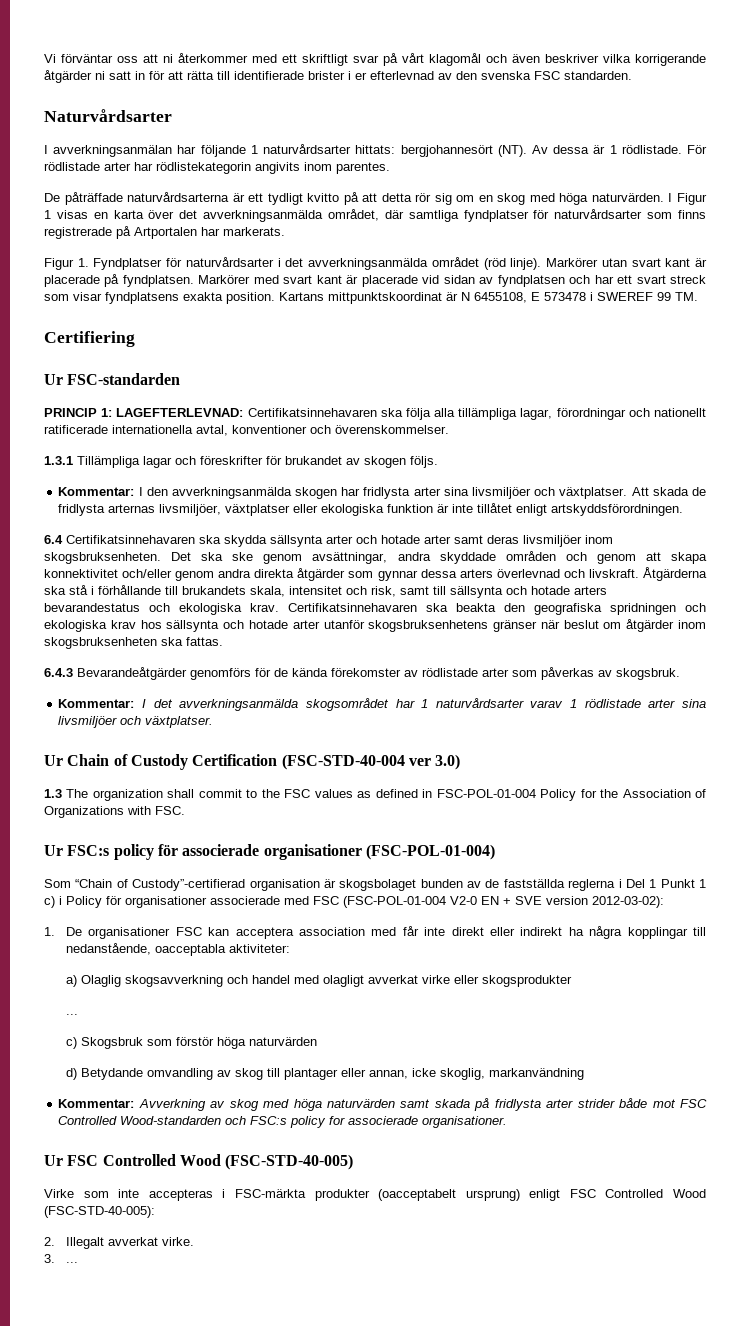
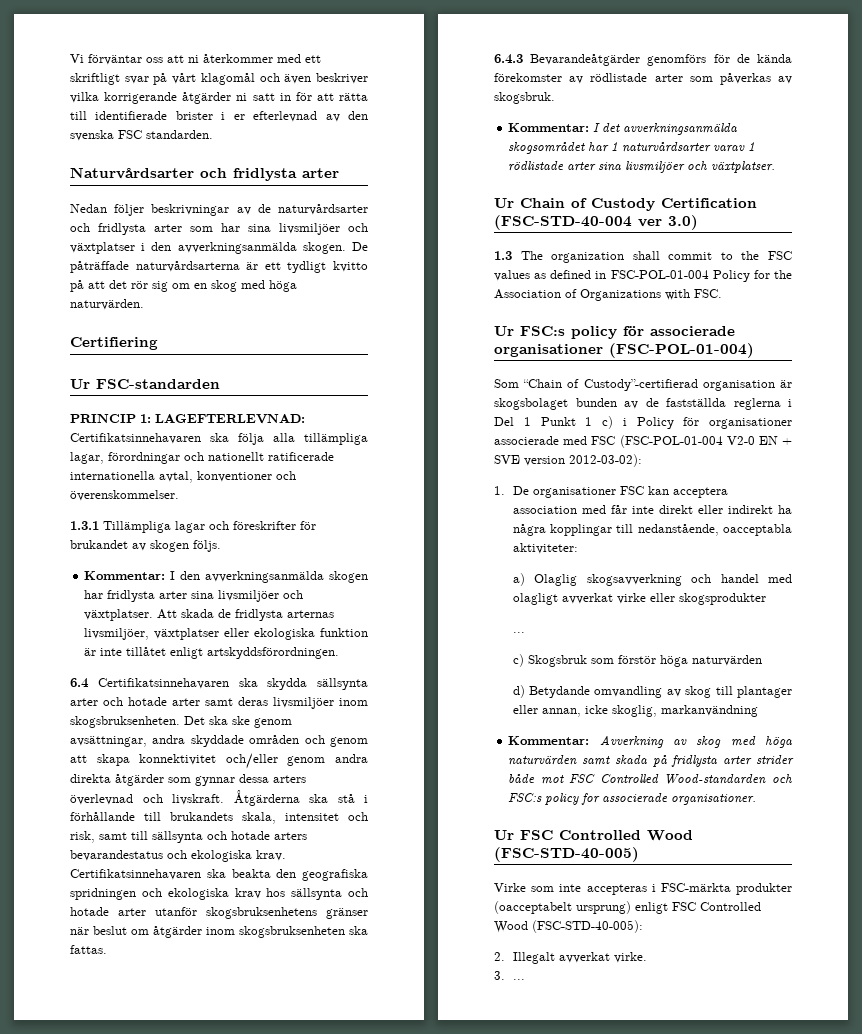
- Naturvårdsarter
- I avverkningsanmälan har följande 1 naturvårdsarter hittats: bergjohannesört (NT). Av dessa är 1 rödlistade. För rödlistade arter har rödlistekategorin angivits inom parentes.
- De påträffade naturvårdsarterna är ett tydligt kvitto på att detta rör sig om en skog med höga naturvärden. I Figur 1 visas en karta över det avverkningsanmälda området, där samtliga fyndplatser för naturvårdsarter som finns registrerade på Artportalen har markerats.
- Figur 1. Fyndplatser för naturvårdsarter i det avverkningsanmälda området (röd linje). Markörer utan svart kant är placerade på fyndplatsen. Markörer med svart kant är placerade vid sidan av fyndplatsen och har ett svart streck som visar fyndplatsens exakta position. Kartans mittpunktskoordinat är N 6455108, E 573478 i SWEREF 99 TM.
+ Naturvårdsarter och fridlysta arter
+ Nedan följer beskrivningar av de naturvårdsarter och fridlysta arter som har sina livsmiljöer och växtplatser i den avverkningsanmälda skogen. De påträffade naturvårdsarterna är ett tydligt kvitto på att det rör sig om en skog med höga naturvärden.

